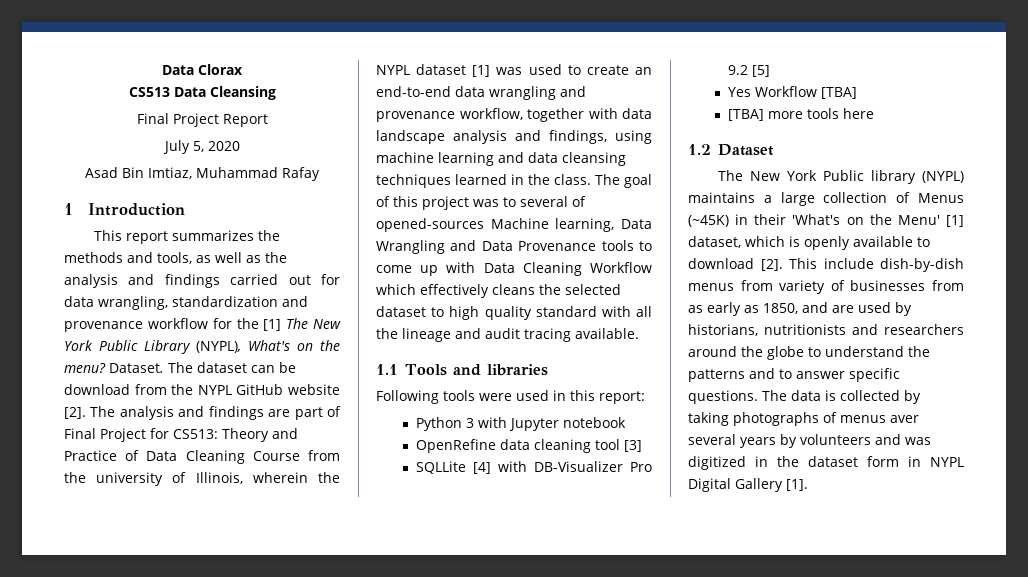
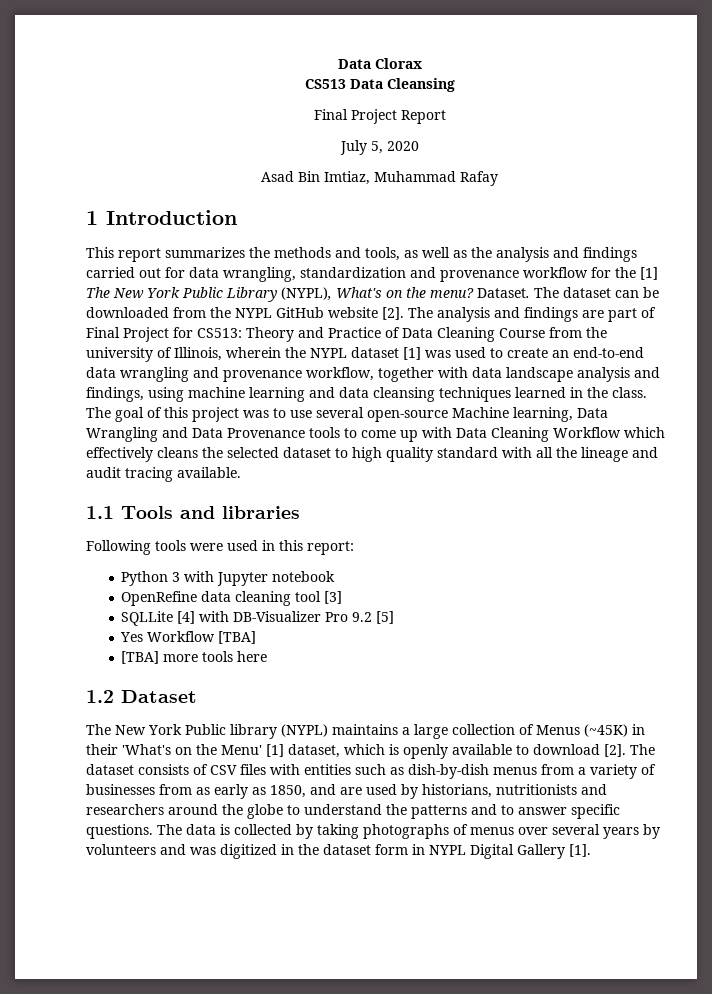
- The dataset can be download from the NYPL GitHub website [2].
+ The dataset can be downloaded from the NYPL GitHub website [2].
- The goal of this project was to several of opened-sources Machine learning, Data Wrangling and Data Provenance tools to come up with Data Cleaning Workflow which effectively cleans the selected dataset to high quality standard with all the lineage and audit tracing available.
+ The goal of this project was to use several open-source Machine learning, Data Wrangling and Data Provenance tools to come up with Data Cleaning Workflow which effectively cleans the selected dataset to high quality standard with all the lineage and audit tracing available.
- This include dish-by-dish menus from variety of businesses from as early as 1850, and are used by historians, nutritionists and researchers around the globe to understand the patterns and to answer specific questions.
+ The dataset consists of CSV files with entities such as dish-by-dish menus from a variety of businesses from as early as 1850, and are used by historians, nutritionists and researchers around the globe to understand the patterns and to answer specific questions.
- The data is collected by taking photographs of menus aver several years by volunteers and was digitized in the dataset form in NYPL Digital Gallery [1].
+ The data is collected by taking photographs of menus over several years by volunteers and was digitized in the dataset form in NYPL Digital Gallery [1].

